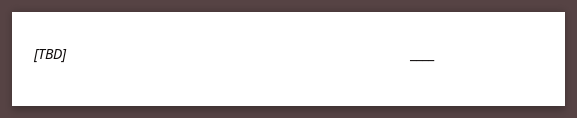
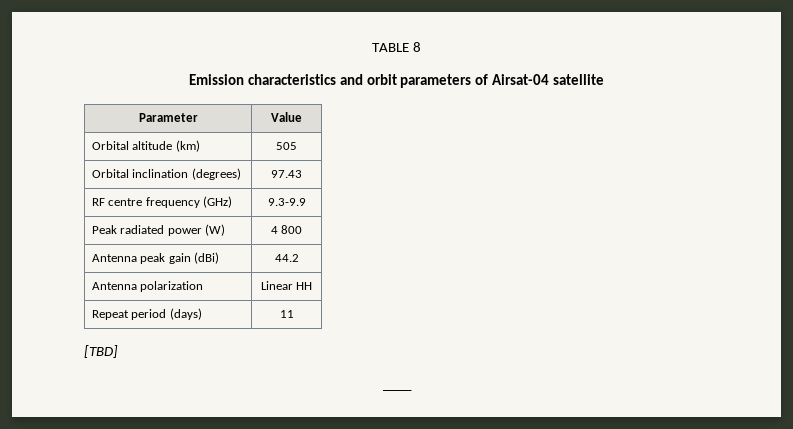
+ TABLE 8
+ Emission characteristics and orbit parameters of Airsat-04 satellite
+ Parameter | Value
+ Orbital altitude (km) | 505
+ Orbital inclination (degrees) | 97.43
+ RF centre frequency (GHz) | 9.3-9.9
+ Peak radiated power (W) | 4 800
+ Antenna peak gain (dBi) | 44.2
+ Antenna polarization | Linear HH
+ Repeat period (days) | 11

